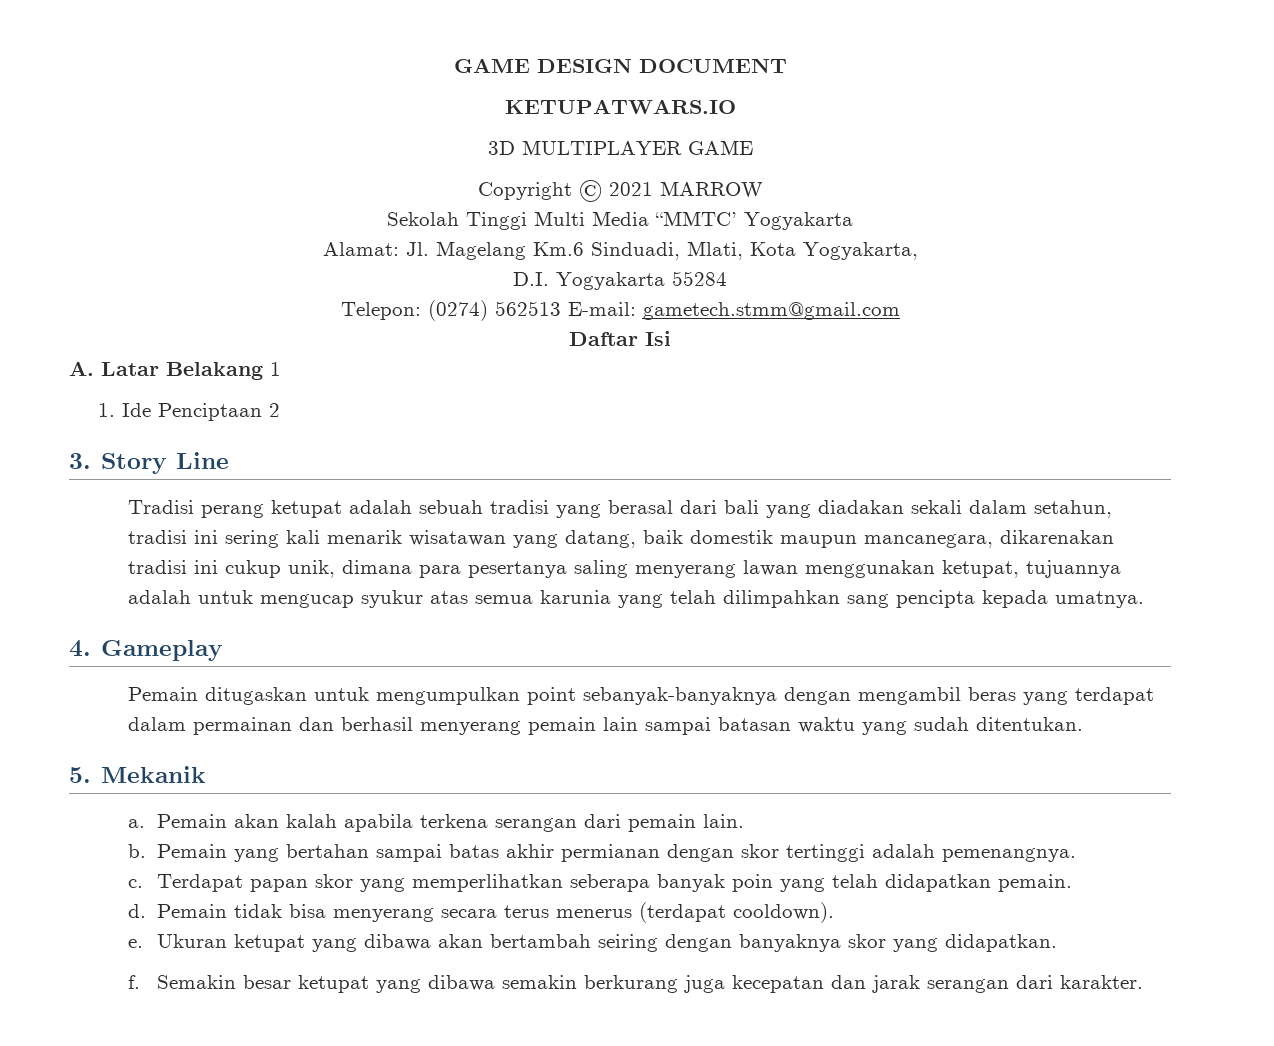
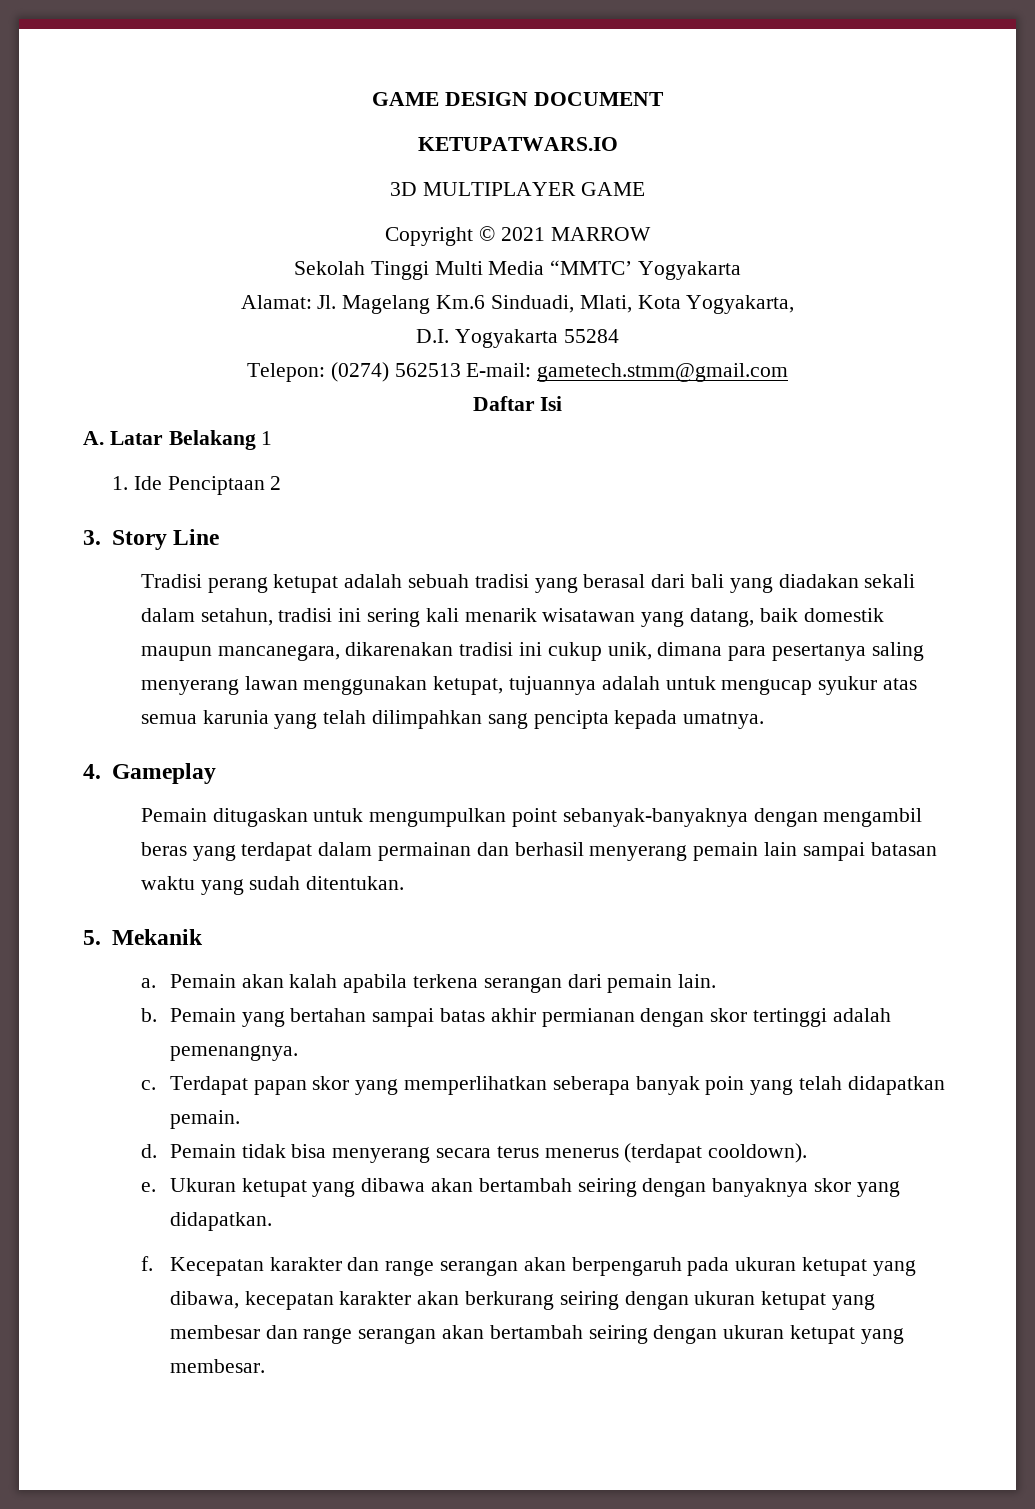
- Semakin besar ketupat yang dibawa semakin berkurang juga kecepatan dan jarak serangan dari karakter.
+ Kecepatan karakter dan range serangan akan berpengaruh pada ukuran ketupat yang dibawa, kecepatan karakter akan berkurang seiring dengan ukuran ketupat yang membesar dan range serangan akan bertambah seiring dengan ukuran ketupat yang membesar.

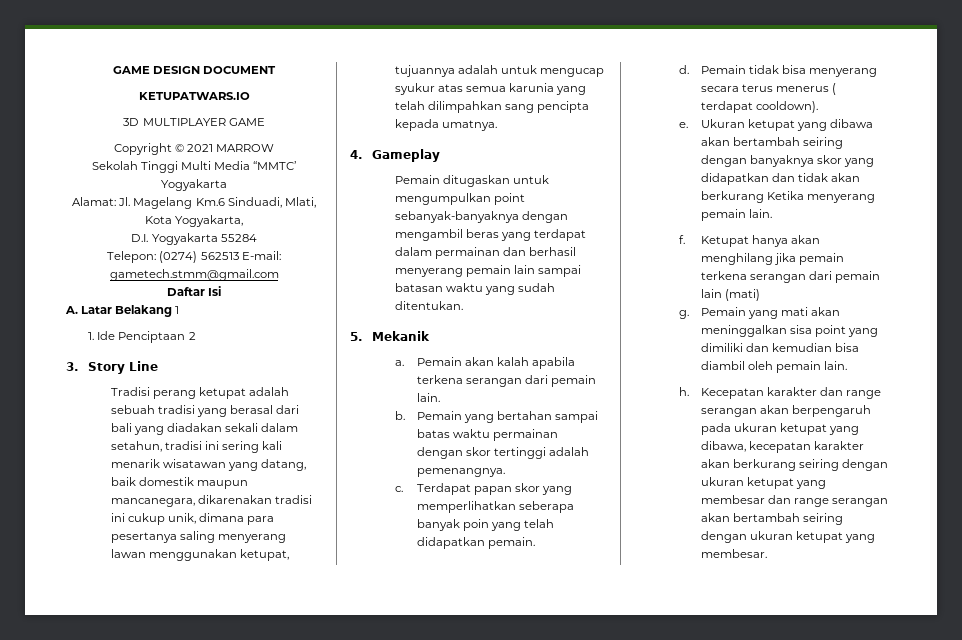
- Pemain yang bertahan sampai batas akhir permianan dengan skor tertinggi adalah pemenangnya.
+ Pemain yang bertahan sampai batas waktu permainan dengan skor tertinggi adalah pemenangnya.
- Pemain tidak bisa menyerang secara terus menerus (terdapat cooldown).
+ Pemain tidak bisa menyerang secara terus menerus ( terdapat cooldown).
- Ukuran ketupat yang dibawa akan bertambah seiring dengan banyaknya skor yang didapatkan.
- f.
+ Ukuran ketupat yang dibawa akan bertambah seiring dengan banyaknya skor yang didapatkan dan tidak akan berkurang Ketika menyerang pemain lain.
+ f. Ketupat hanya akan menghilang jika pemain terkena serangan dari pemain lain (mati)
+ g. Pemain yang mati akan meninggalkan sisa point yang dimiliki dan kemudian bisa diambil oleh pemain lain.
+ h.

